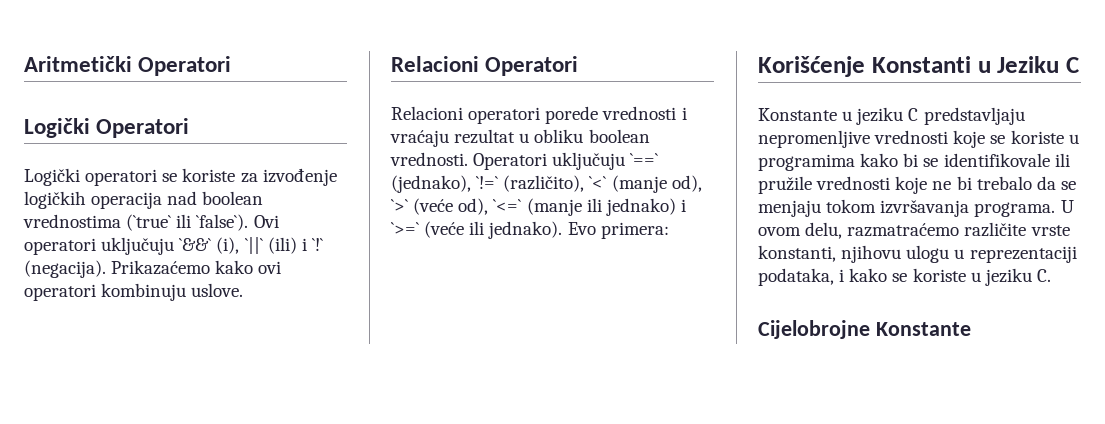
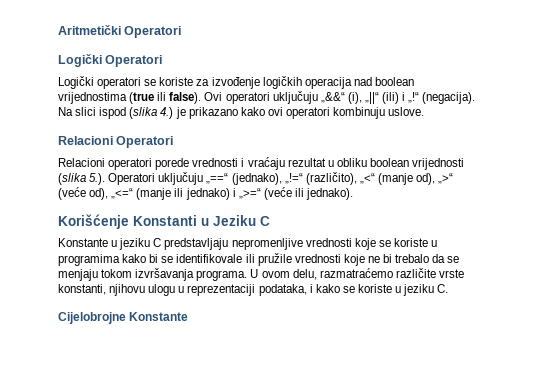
- Logički operatori se koriste za izvođenje logičkih operacija nad boolean vrednostima (`true` ili `false`). Ovi operatori uključuju `&&` (i), `||` (ili) i `!` (negacija). Prikazaćemo kako ovi operatori kombinuju uslove.
+ Logički operatori se koriste za izvođenje logičkih operacija nad boolean vrijednostima (true ili false). Ovi operatori uključuju „&&“ (i), „||“ (ili) i „!“ (negacija). Na slici ispod (slika 4.) je prikazano kako ovi operatori kombinuju uslove.
- Relacioni operatori porede vrednosti i vraćaju rezultat u obliku boolean vrednosti. Operatori uključuju `==` (jednako), `!=` (različito), `<` (manje od), `>` (veće od), `<=` (manje ili jednako) i `>=` (veće ili jednako). Evo primera:
+ Relacioni operatori porede vrednosti i vraćaju rezultat u obliku boolean vrijednosti (slika 5.). Operatori uključuju „==“ (jednako), „!=“ (različito), „<“ (manje od), „>“ (veće od), „<=“ (manje ili jednako) i „>=“ (veće ili jednako).

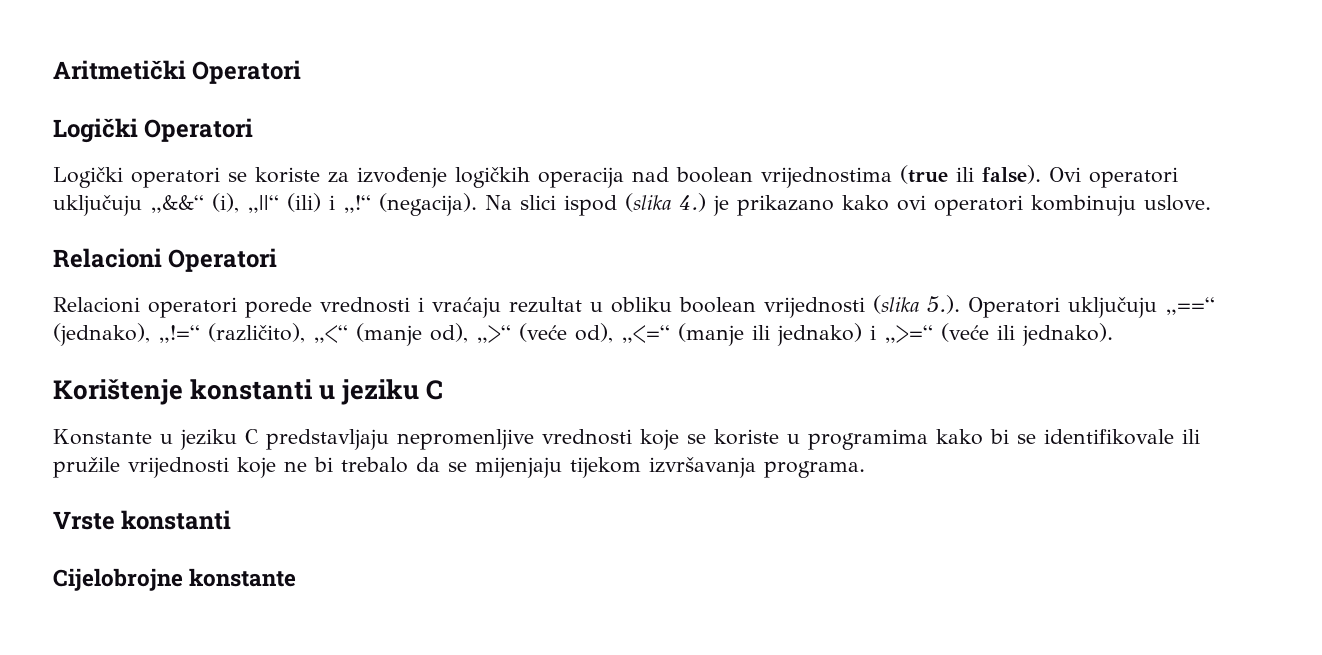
- Korišćenje Konstanti u Jeziku C
+ Korištenje konstanti u jeziku C
- Konstante u jeziku C predstavljaju nepromenljive vrednosti koje se koriste u programima kako bi se identifikovale ili pružile vrednosti koje ne bi trebalo da se menjaju tokom izvršavanja programa. U ovom delu, razmatraćemo različite vrste konstanti, njihovu ulogu u reprezentaciji podataka, i kako se koriste u jeziku C.
+ Konstante u jeziku C predstavljaju nepromenljive vrednosti koje se koriste u programima kako bi se identifikovale ili pružile vrijednosti koje ne bi trebalo da se mijenjaju tijekom izvršavanja programa.
+ Vrste konstanti
- Cijelobrojne Konstante
+ Cijelobrojne konstante

